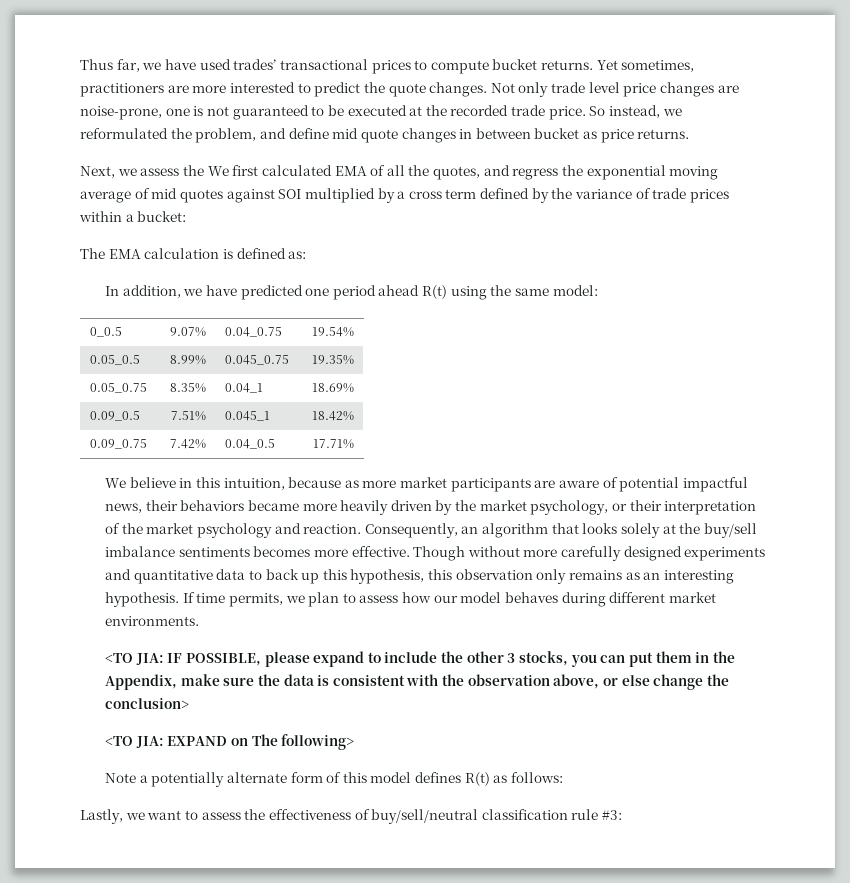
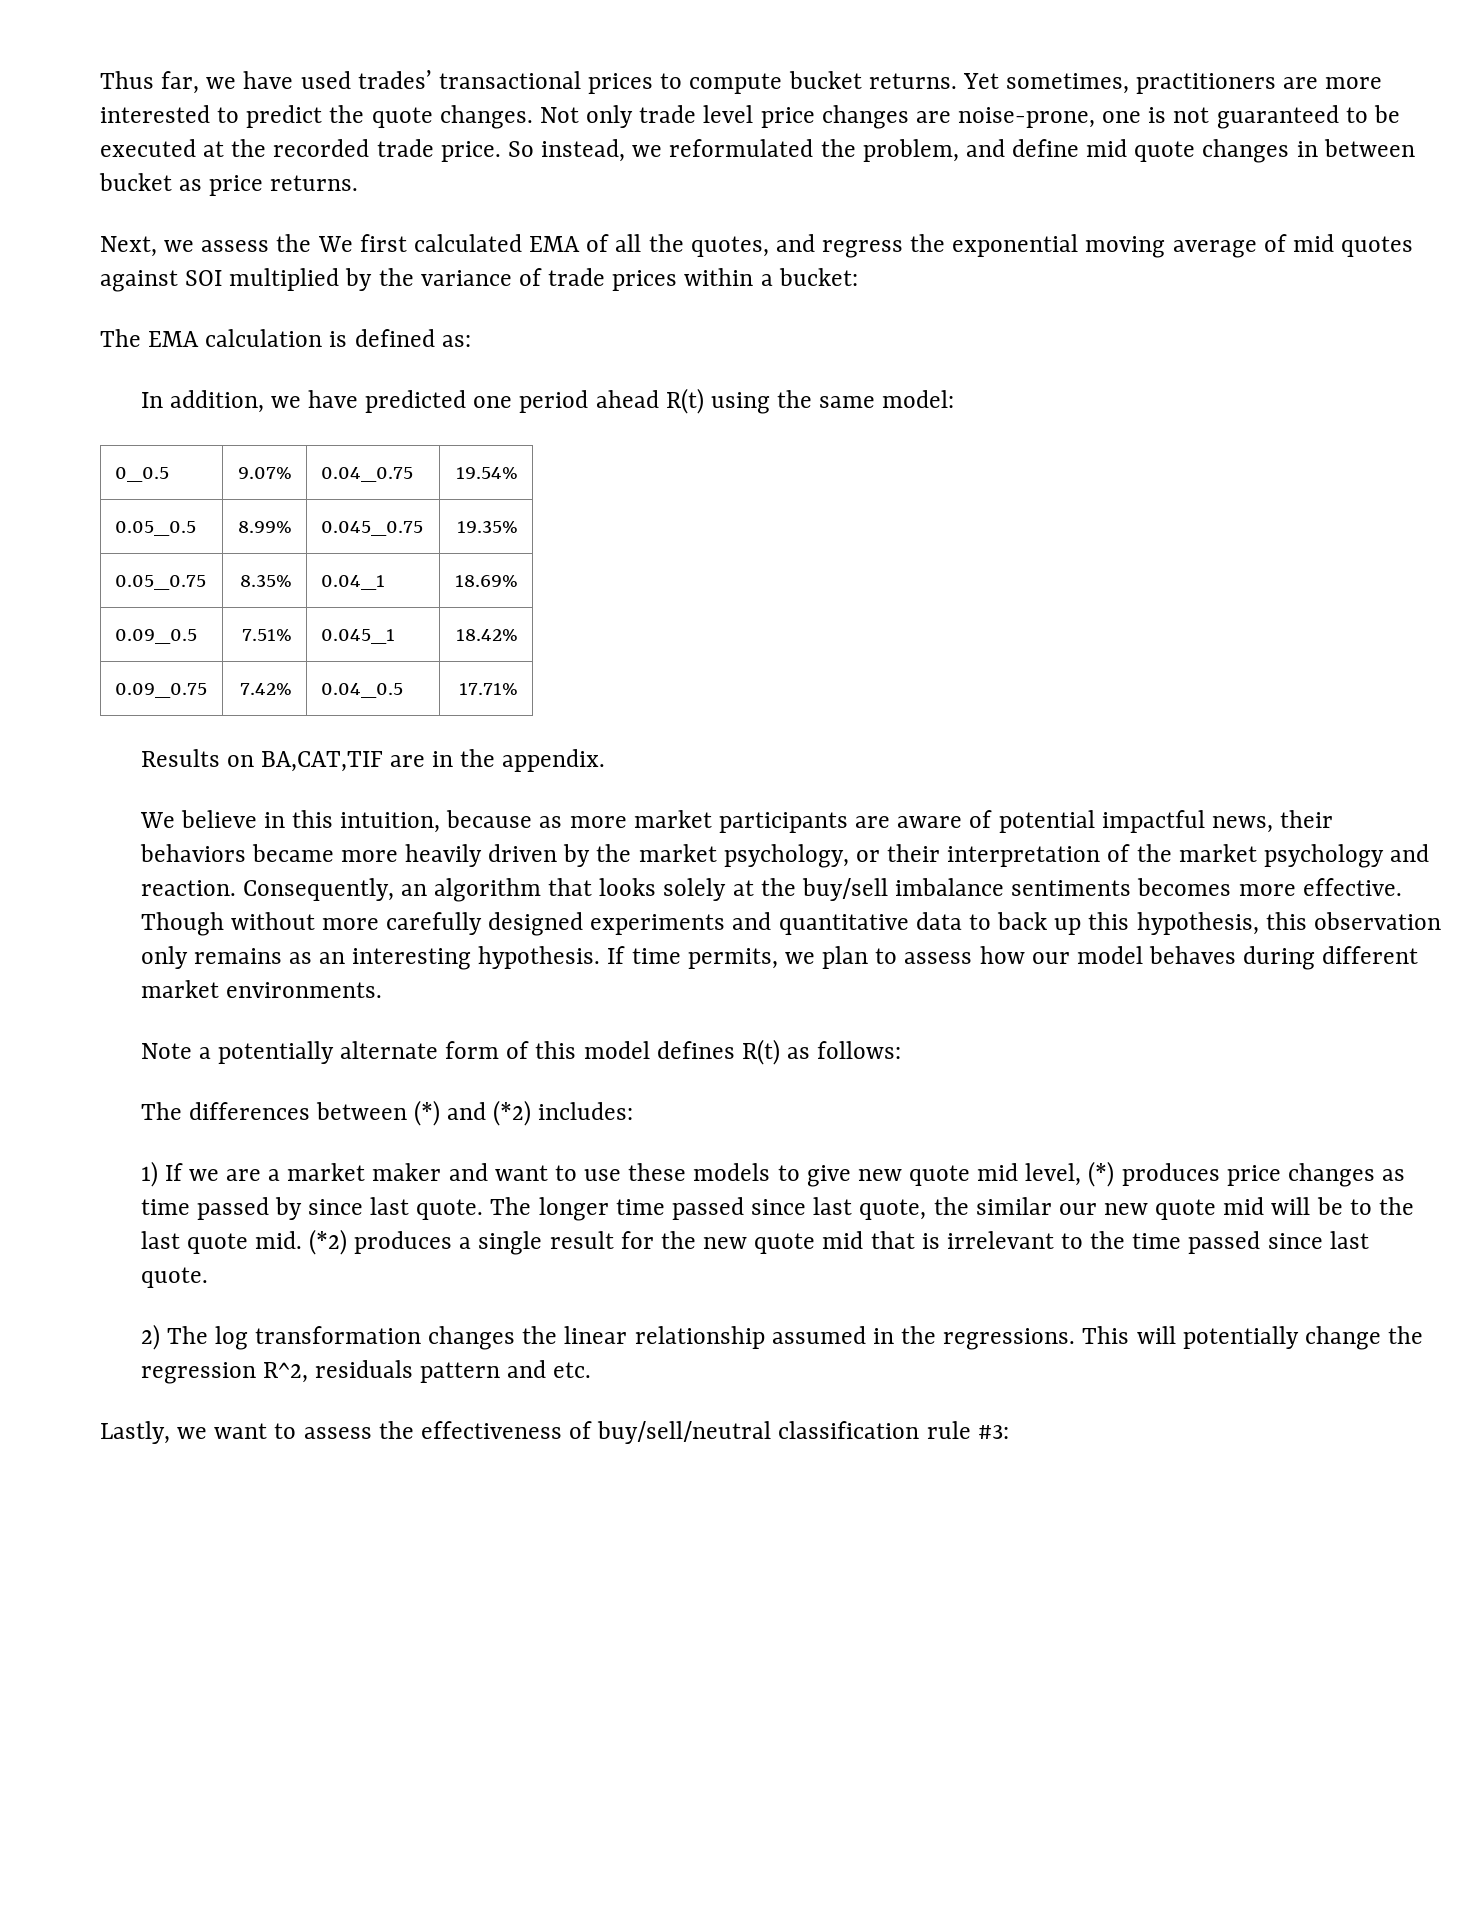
- Next, we assess the We first calculated EMA of all the quotes, and regress the exponential moving average of mid quotes against SOI multiplied by a cross term defined by the variance of trade prices within a bucket:
+ Next, we assess the We first calculated EMA of all the quotes, and regress the exponential moving average of mid quotes against SOI multiplied by the variance of trade prices within a bucket:
+ Results on BA,CAT,TIF are in the appendix.
- <TO JIA: IF POSSIBLE, please expand to include the other 3 stocks, you can put them in the Appendix, make sure the data is consistent with the observation above, or else change the conclusion>
- <TO JIA: EXPAND on The following>
+ The differences between (*) and (*2) includes:
+ 1) If we are a market maker and want to use these models to give new quote mid level, (*) produces price changes as time passed by since last quote. The longer time passed since last quote, the similar our new quote mid will be to the last quote mid. (*2) produces a single result for the new quote mid that is irrelevant to the time passed since last quote.
+ 2) The log transformation changes the linear relationship assumed in the regressions. This will potentially change the regression R^2, residuals pattern and etc.

